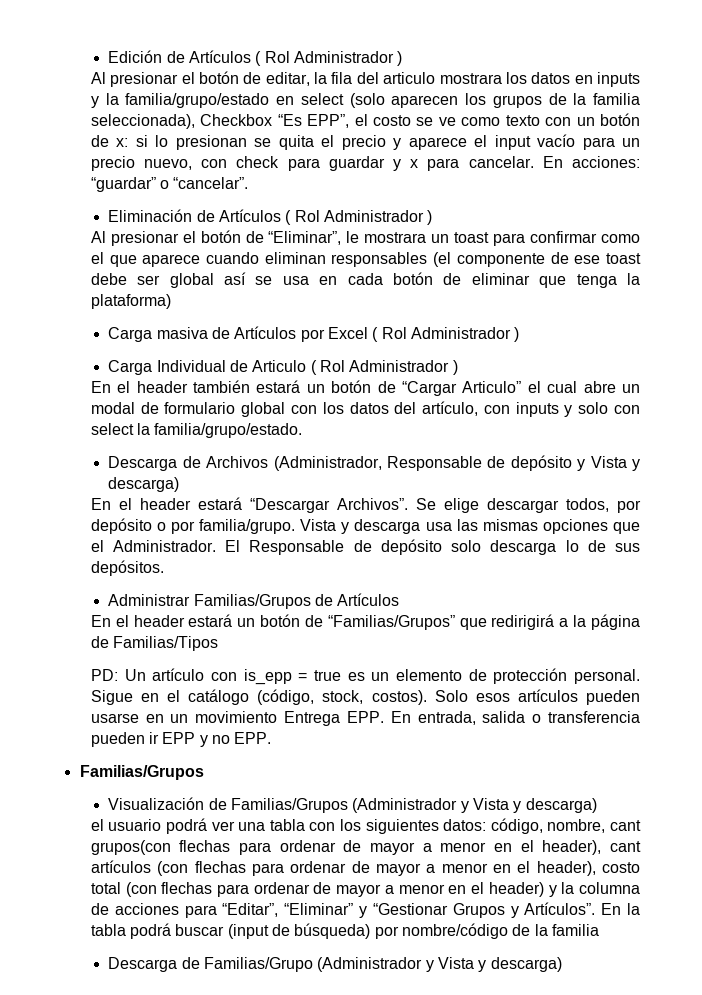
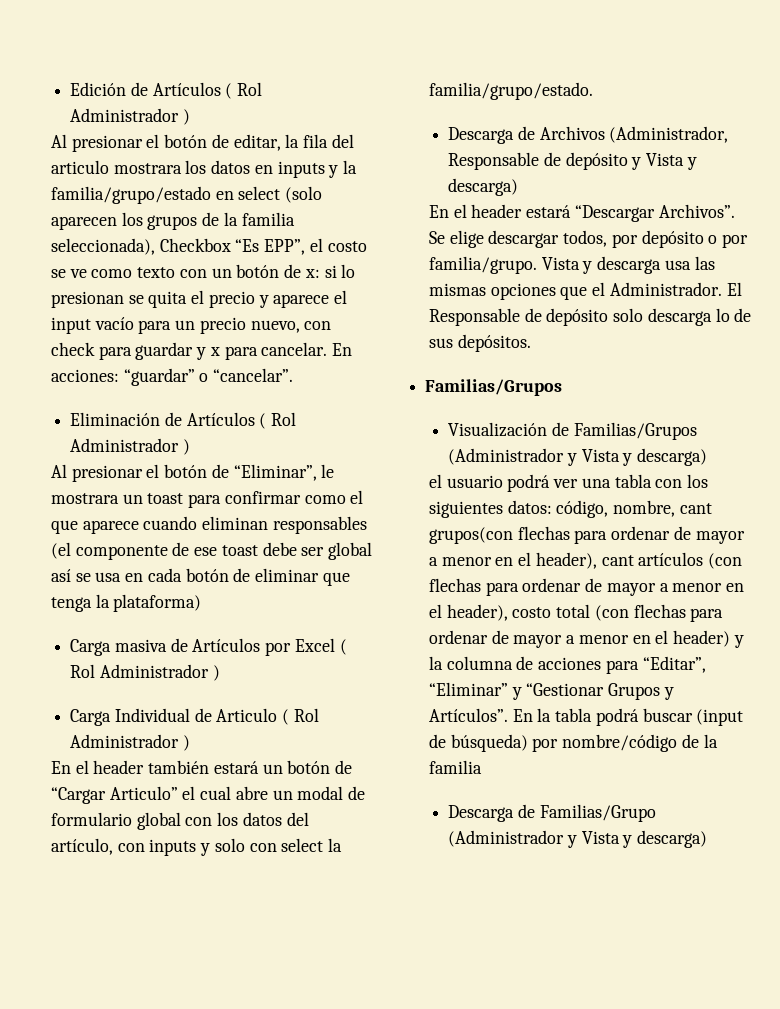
- Administrar Familias/Grupos de Artículos
- En el header estará un botón de “Familias/Grupos” que redirigirá a la página de Familias/Tipos
- PD: Un artículo con is_epp = true es un elemento de protección personal. Sigue en el catálogo (código, stock, costos). Solo esos artículos pueden usarse en un movimiento Entrega EPP. En entrada, salida o transferencia pueden ir EPP y no EPP.

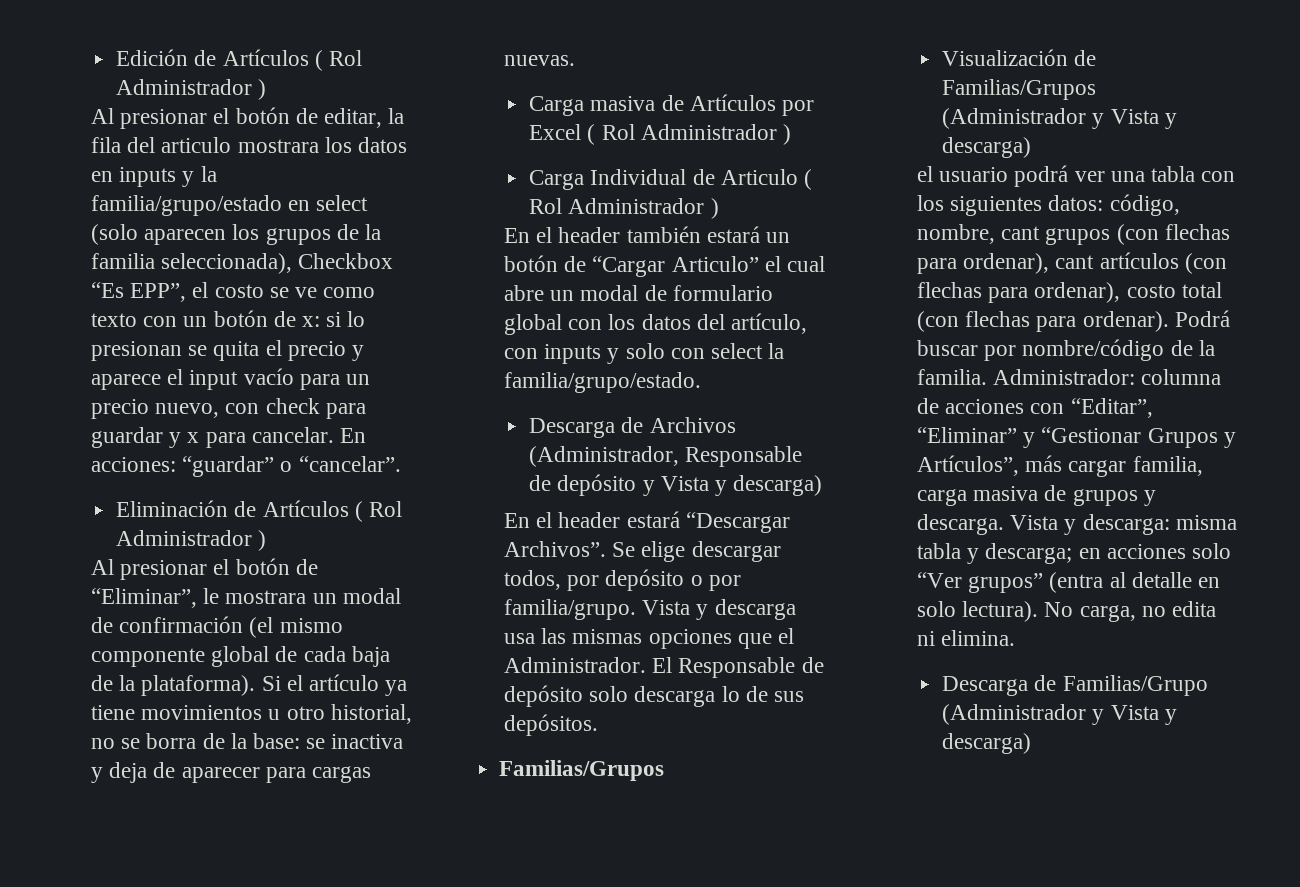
- Al presionar el botón de “Eliminar”, le mostrara un toast para confirmar como el que aparece cuando eliminan responsables (el componente de ese toast debe ser global así se usa en cada botón de eliminar que tenga la plataforma)
+ Al presionar el botón de “Eliminar”, le mostrara un modal de confirmación (el mismo componente global de cada baja de la plataforma). Si el artículo ya tiene movimientos u otro historial, no se borra de la base: se inactiva y deja de aparecer para cargas nuevas.
- el usuario podrá ver una tabla con los siguientes datos: código, nombre, cant grupos(con flechas para ordenar de mayor a menor en el header), cant artículos (con flechas para ordenar de mayor a menor en el header), costo total (con flechas para ordenar de mayor a menor en el header) y la columna de acciones para “Editar”, “Eliminar” y “Gestionar Grupos y Artículos”. En la tabla podrá buscar (input de búsqueda) por nombre/código de la familia
+ el usuario podrá ver una tabla con los siguientes datos: código, nombre, cant grupos (con flechas para ordenar), cant artículos (con flechas para ordenar), costo total (con flechas para ordenar). Podrá buscar por nombre/código de la familia. Administrador: columna de acciones con “Editar”, “Eliminar” y “Gestionar Grupos y Artículos”, más cargar familia, carga masiva de grupos y descarga. Vista y descarga: misma tabla y descarga; en acciones solo “Ver grupos” (entra al detalle en solo lectura). No carga, no edita ni elimina.

